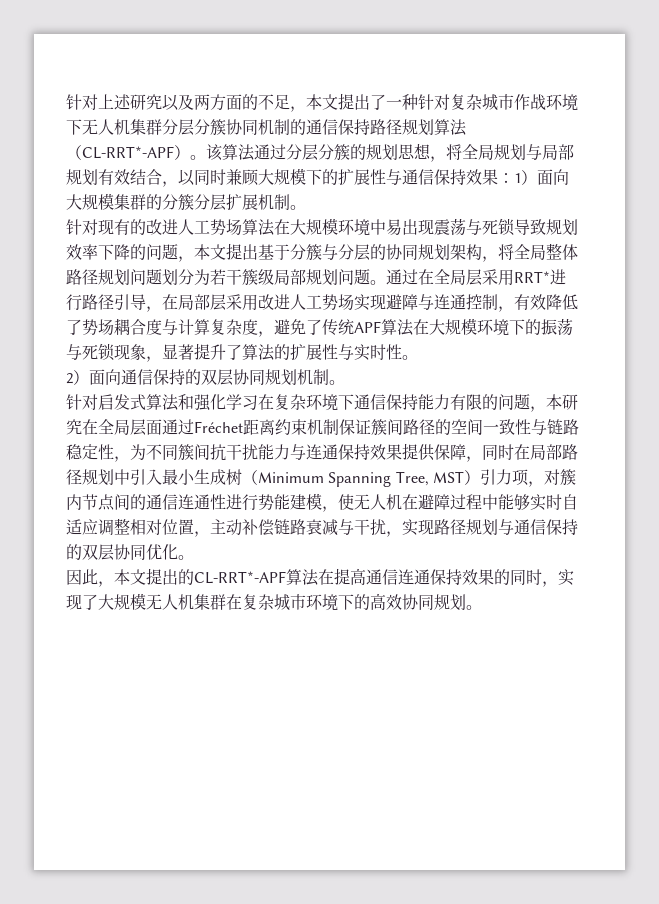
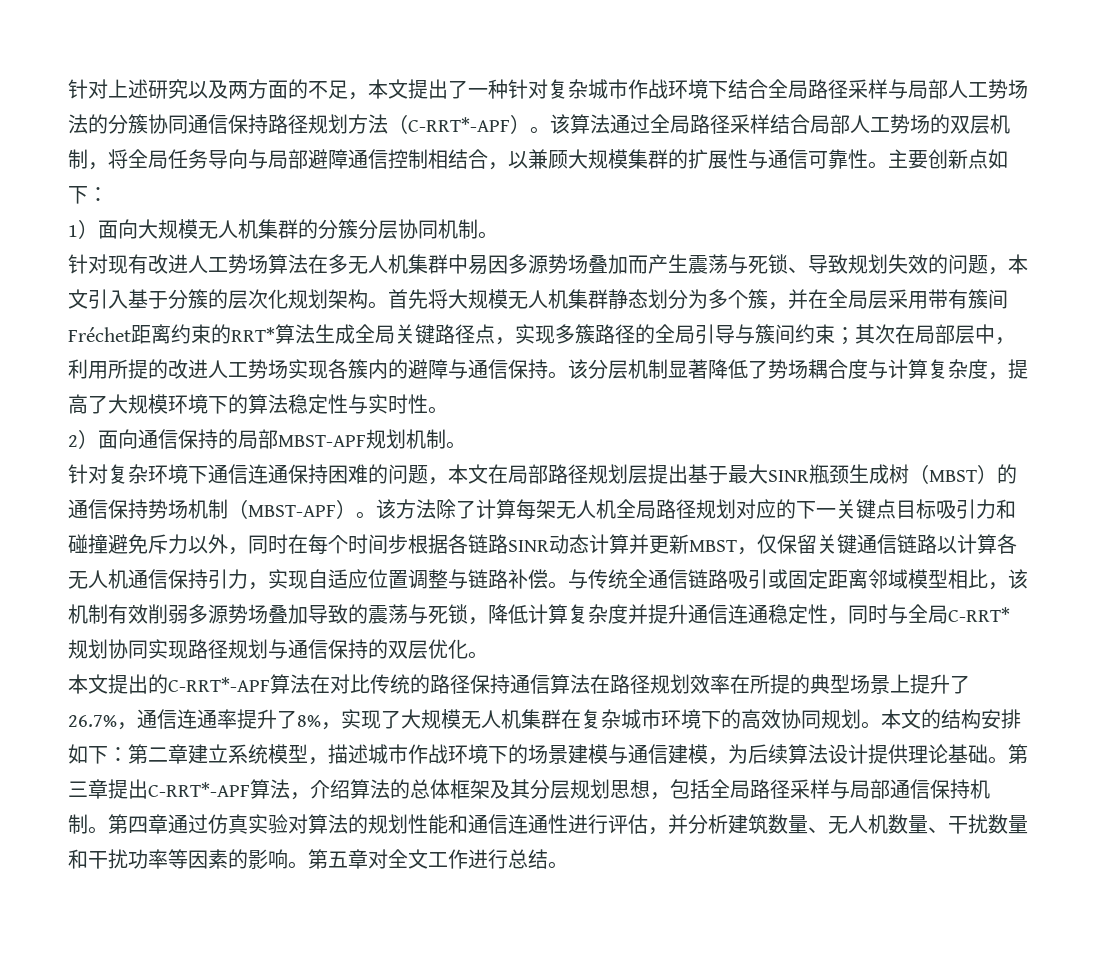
- 针对上述研究以及两方面的不足，本文提出了一种针对复杂城市作战环境下无人机集群分层分簇协同机制的通信保持路径规划算法（CL-RRT*-APF）。
+ 针对上述研究以及两方面的不足，本文提出了一种针对复杂城市作战环境下结合全局路径采样与局部人工势场法的分簇协同通信保持路径规划方法（C-RRT*-APF）。
- 该算法通过分层分簇的规划思想，将全局规划与局部规划有效结合，以同时兼顾大规模下的扩展性与通信保持效果：1）面向大规模集群的分簇分层扩展机制。
+ 该算法通过全局路径采样结合局部人工势场的双层机制，将全局任务导向与局部避障通信控制相结合，以兼顾大规模集群的扩展性与通信可靠性。主要创新点如下：
+ 1）面向大规模无人机集群的分簇分层协同机制。
- 针对现有的改进人工势场算法在大规模环境中易出现震荡与死锁导致规划效率下降的问题，本文提出基于分簇与分层的协同规划架构，将全局整体路径规划问题划分为若干簇级局部规划问题。通过在全局层采用RRT*进行路径引导，在局部层采用改进人工势场实现避障与连通控制，有效降低了势场耦合度与计算复杂度，避免了传统APF算法在大规模环境下的振荡与死锁现象，显著提升了算法的扩展性与实时性。
+ 针对现有改进人工势场算法在多无人机集群中易因多源势场叠加而产生震荡与死锁、导致规划失效的问题，本文引入基于分簇的层次化规划架构。首先将大规模无人机集群静态划分为多个簇，并在全局层采用带有簇间Fréchet距离约束的RRT*算法生成全局关键路径点，实现多簇路径的全局引导与簇间约束；其次在局部层中，利用所提的改进人工势场实现各簇内的避障与通信保持。该分层机制显著降低了势场耦合度与计算复杂度，提高了大规模环境下的算法稳定性与实时性。
- 2）面向通信保持的双层协同规划机制。
+ 2）面向通信保持的局部MBST-APF规划机制。
- 针对启发式算法和强化学习在复杂环境下通信保持能力有限的问题，本研究在全局层面通过Fréchet距离约束机制保证簇间路径的空间一致性与链路稳定性，为不同簇间抗干扰能力与连通保持效果提供保障，同时在局部路径规划中引入最小生成树（Minimum Spanning Tree, MST）引力项，对簇内节点间的通信连通性进行势能建模，使无人机在避障过程中能够实时自适应调整相对位置，主动补偿链路衰减与干扰，实现路径规划与通信保持的双层协同优化。
+ 针对复杂环境下通信连通保持困难的问题，本文在局部路径规划层提出基于最大SINR瓶颈生成树（MBST）的通信保持势场机制（MBST-APF）。该方法除了计算每架无人机全局路径规划对应的下一关键点目标吸引力和碰撞避免斥力以外，同时在每个时间步根据各链路SINR动态计算并更新MBST，仅保留关键通信链路以计算各无人机通信保持引力，实现自适应位置调整与链路补偿。与传统全通信链路吸引或固定距离邻域模型相比，该机制有效削弱多源势场叠加导致的震荡与死锁，降低计算复杂度并提升通信连通稳定性，同时与全局C-RRT*规划协同实现路径规划与通信保持的双层优化。
- 因此，本文提出的CL-RRT*-APF算法在提高通信连通保持效果的同时，实现了大规模无人机集群在复杂城市环境下的高效协同规划。
+ 本文提出的C-RRT*-APF算法在对比传统的路径保持通信算法在路径规划效率在所提的典型场景上提升了26.7%，通信连通率提升了8%，实现了大规模无人机集群在复杂城市环境下的高效协同规划。
+ 本文的结构安排如下：第二章建立系统模型，描述城市作战环境下的场景建模与通信建模，为后续算法设计提供理论基础。第三章提出C-RRT*-APF算法，介绍算法的总体框架及其分层规划思想，包括全局路径采样与局部通信保持机制。第四章通过仿真实验对算法的规划性能和通信连通性进行评估，并分析建筑数量、无人机数量、干扰数量和干扰功率等因素的影响。第五章对全文工作进行总结。

